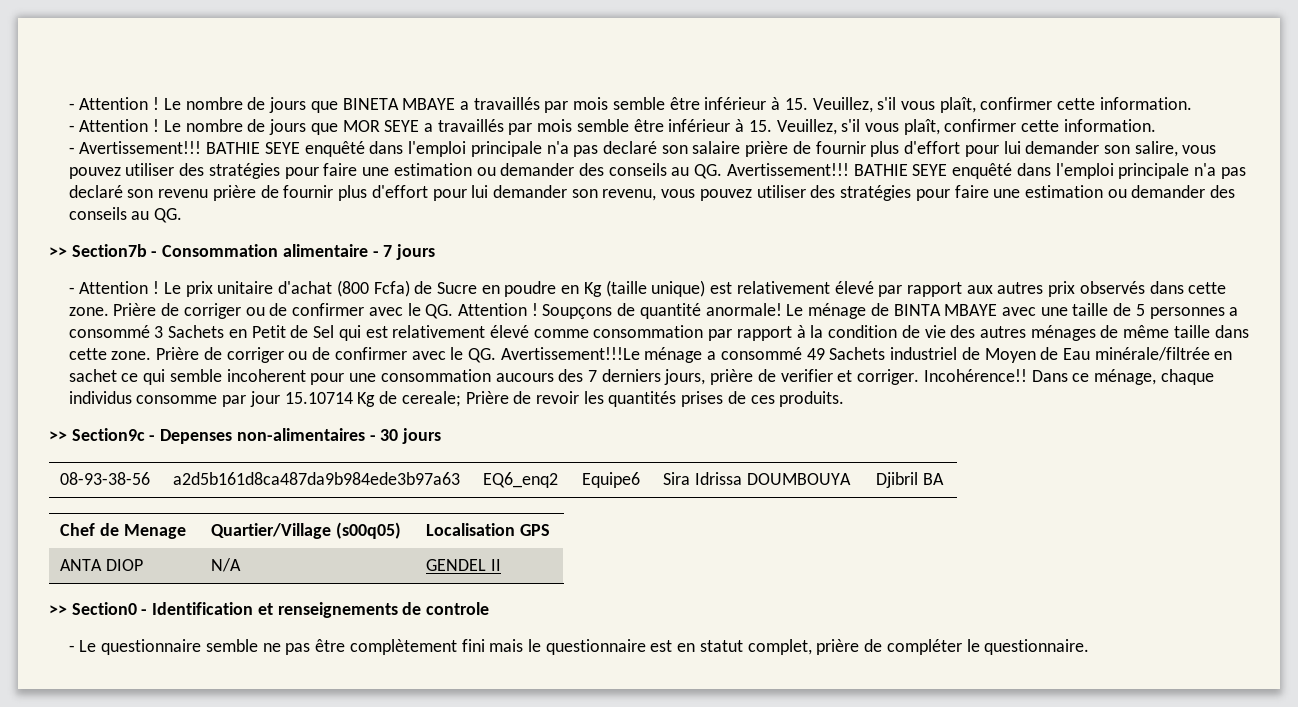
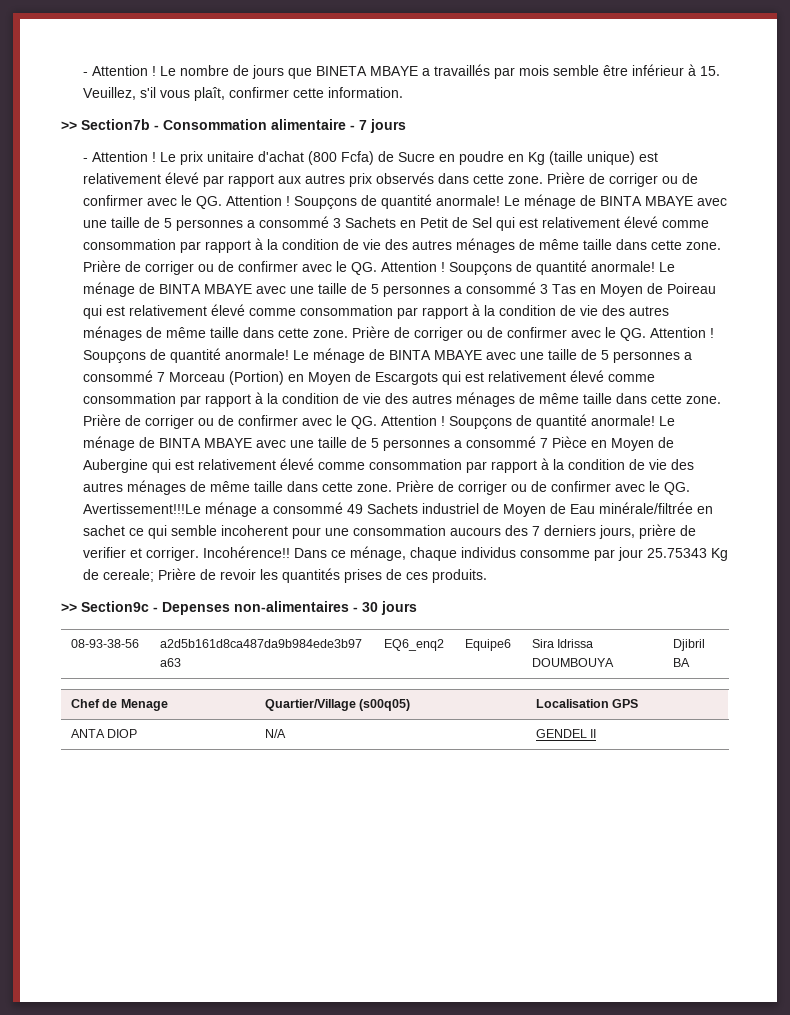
- - Attention ! Le nombre de jours que MOR SEYE a travaillés par mois semble être inférieur à 15. Veuillez, s'il vous plaît, confirmer cette information.
- - Avertissement!!! BATHIE SEYE enquêté dans l'emploi principale n'a pas declaré son salaire prière de fournir plus d'effort pour lui demander son salire, vous pouvez utiliser des stratégies pour faire une estimation ou demander des conseils au QG. Avertissement!!! BATHIE SEYE enquêté dans l'emploi principale n'a pas declaré son revenu prière de fournir plus d'effort pour lui demander son revenu, vous pouvez utiliser des stratégies pour faire une estimation ou demander des conseils au QG.
- Prière de corriger ou de confirmer avec le QG. Avertissement!!!Le ménage a consommé 49 Sachets industriel de Moyen de Eau minérale/filtrée en sachet ce qui semble incoherent pour une consommation aucours des 7 derniers jours, prière de verifier et corriger.
+ Prière de corriger ou de confirmer avec le QG. Attention ! Soupçons de quantité anormale! Le ménage de BINTA MBAYE avec une taille de 5 personnes a consommé 3 Tas en Moyen de Poireau qui est relativement élevé comme consommation par rapport à la condition de vie des autres ménages de même taille dans cette zone. Prière de corriger ou de confirmer avec le QG. Attention ! Soupçons de quantité anormale! Le ménage de BINTA MBAYE avec une taille de 5 personnes a consommé 7 Morceau (Portion) en Moyen de Escargots qui est relativement élevé comme consommation par rapport à la condition de vie des autres ménages de même taille dans cette zone. Prière de corriger ou de confirmer avec le QG. Attention ! Soupçons de quantité anormale! Le ménage de BINTA MBAYE avec une taille de 5 personnes a consommé 7 Pièce en Moyen de Aubergine qui est relativement élevé comme consommation par rapport à la condition de vie des autres ménages de même taille dans cette zone. Prière de corriger ou de confirmer avec le QG. Avertissement!!!Le ménage a consommé 49 Sachets industriel de Moyen de Eau minérale/filtrée en sachet ce qui semble incoherent pour une consommation aucours des 7 derniers jours, prière de verifier et corriger.
- Dans ce ménage, chaque individus consomme par jour 15.10714 Kg de cereale; Prière de revoir les quantités prises de ces produits.
+ Dans ce ménage, chaque individus consomme par jour 25.75343 Kg de cereale; Prière de revoir les quantités prises de ces produits.
- >> Section0 - Identification et renseignements de controle
- - Le questionnaire semble ne pas être complètement fini mais le questionnaire est en statut complet, prière de compléter le questionnaire.

